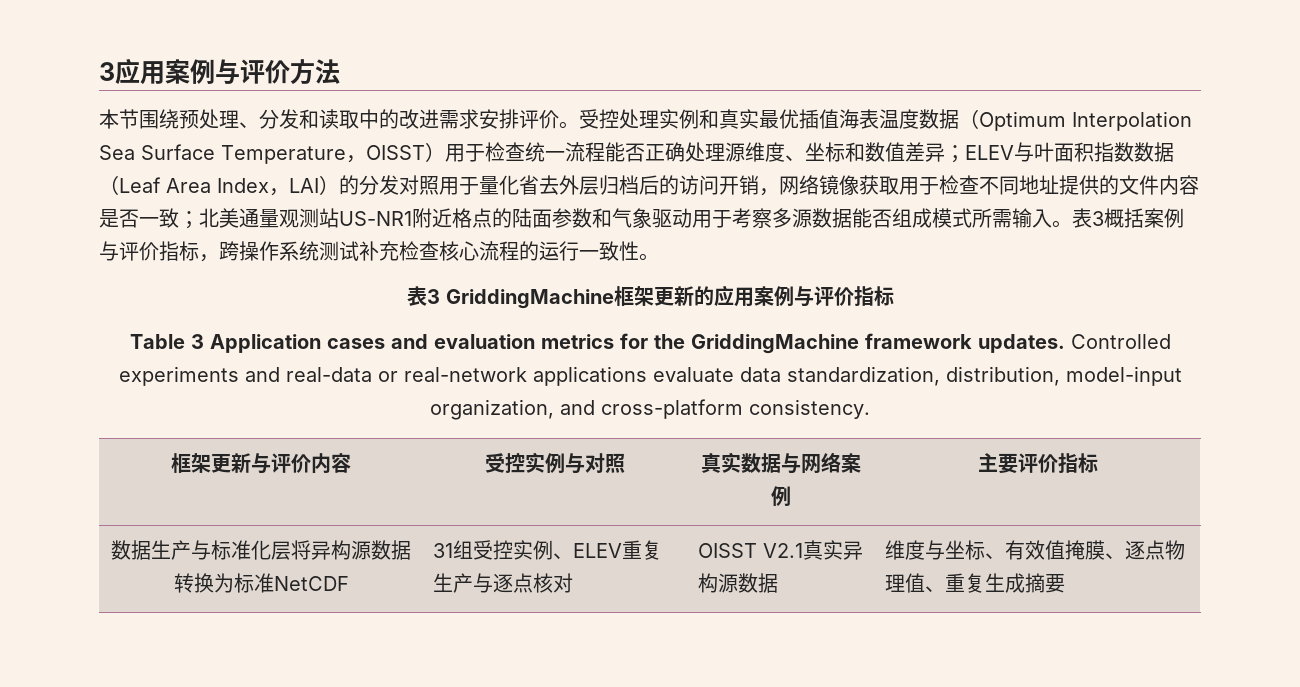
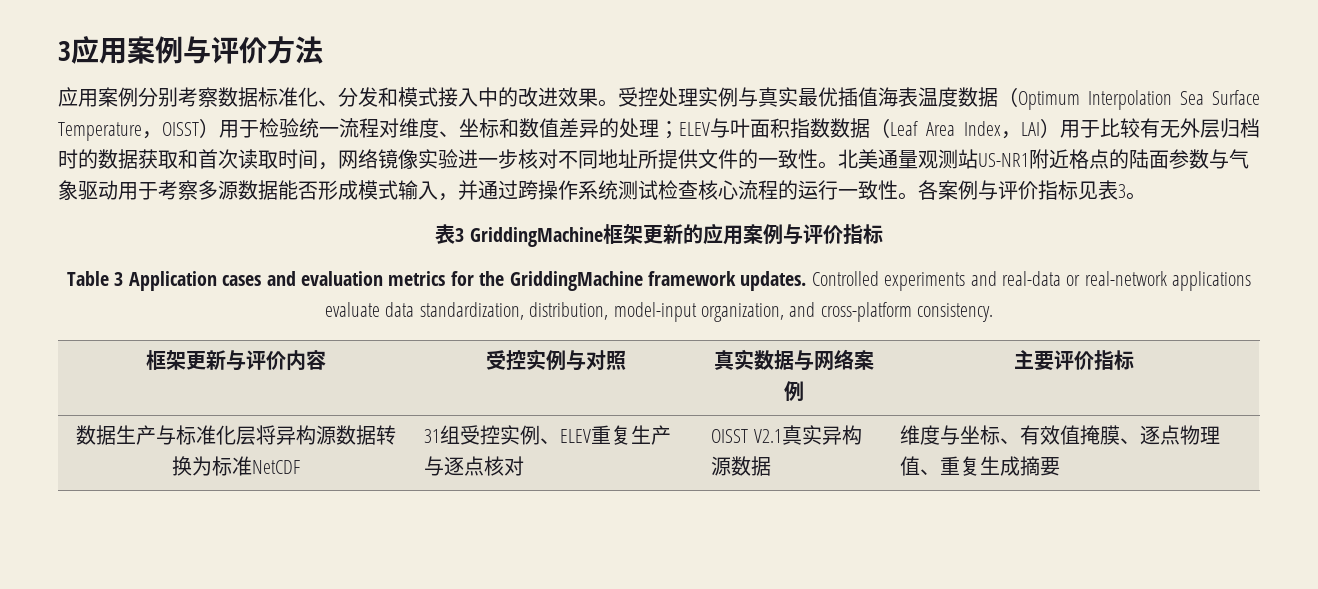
- 本节围绕预处理、分发和读取中的改进需求安排评价。
+ 应用案例分别考察数据标准化、分发和模式接入中的改进效果。
- 受控处理实例和真实最优插值海表温度数据（Optimum Interpolation Sea Surface Temperature，OISST）用于检查统一流程能否正确处理源维度、坐标和数值差异；
+ 受控处理实例与真实最优插值海表温度数据（Optimum Interpolation Sea Surface Temperature，OISST）用于检验统一流程对维度、坐标和数值差异的处理；
- ELEV与叶面积指数数据（Leaf Area Index，LAI）的分发对照用于量化省去外层归档后的访问开销，网络镜像获取用于检查不同地址提供的文件内容是否一致；
+ ELEV与叶面积指数数据（Leaf Area Index，LAI）用于比较有无外层归档时的数据获取和首次读取时间，网络镜像实验进一步核对不同地址所提供文件的一致性。
- 北美通量观测站US-NR1附近格点的陆面参数和气象驱动用于考察多源数据能否组成模式所需输入。表3概括案例与评价指标，跨操作系统测试补充检查核心流程的运行一致性。
+ 北美通量观测站US-NR1附近格点的陆面参数与气象驱动用于考察多源数据能否形成模式输入，并通过跨操作系统测试检查核心流程的运行一致性。各案例与评价指标见表3。

